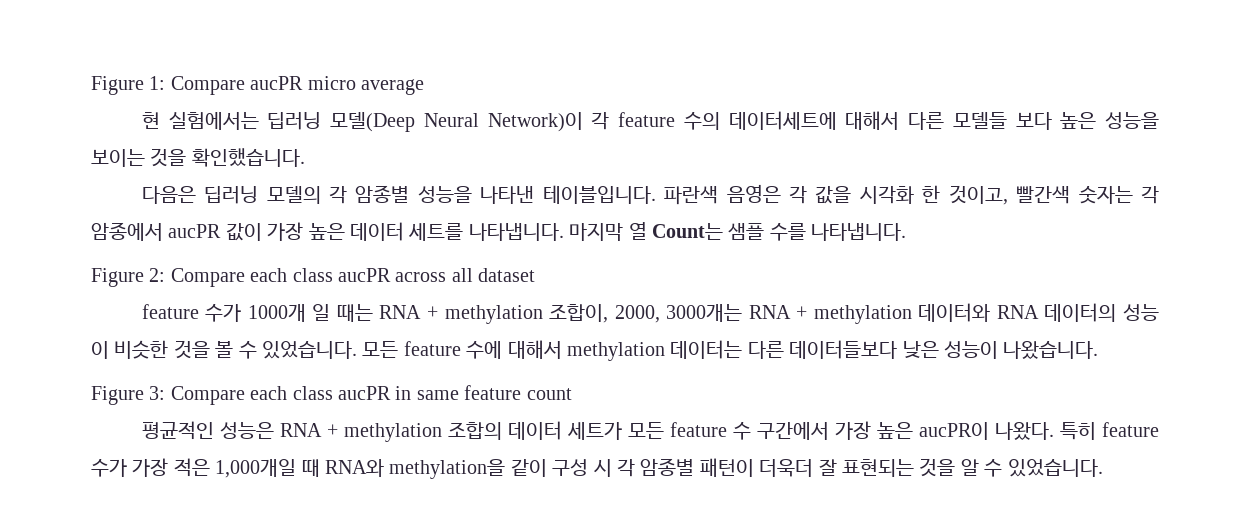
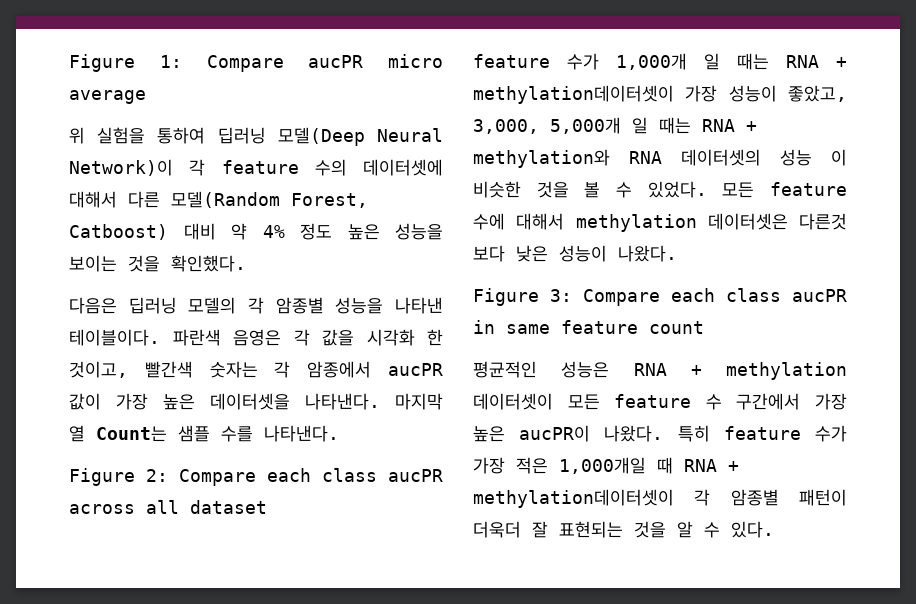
- 현 실험에서는 딥러닝 모델(Deep Neural Network)이 각 feature 수의 데이터세트에 대해서 다른 모델들 보다 높은 성능을 보이는 것을 확인했습니다.
+ 위 실험을 통하여 딥러닝 모델(Deep Neural Network)이 각 feature 수의 데이터셋에 대해서 다른 모델(Random Forest, Catboost) 대비 약 4% 정도 높은 성능을 보이는 것을 확인했다.
- 다음은 딥러닝 모델의 각 암종별 성능을 나타낸 테이블입니다.
+ 다음은 딥러닝 모델의 각 암종별 성능을 나타낸 테이블이다.
- 파란색 음영은 각 값을 시각화 한 것이고, 빨간색 숫자는 각 암종에서 aucPR 값이 가장 높은 데이터 세트를 나타냅니다.
+ 파란색 음영은 각 값을 시각화 한 것이고, 빨간색 숫자는 각 암종에서 aucPR 값이 가장 높은 데이터셋을 나타낸다.
- 마지막 열 Count는 샘플 수를 나타냅니다.
+ 마지막 열 Count는 샘플 수를 나타낸다.
- feature 수가 1000개 일 때는 RNA + methylation 조합이, 2000, 3000개는 RNA + methylation 데이터와 RNA 데이터의 성능 이 비슷한 것을 볼 수 있었습니다.
+ feature 수가 1,000개 일 때는 RNA + methylation데이터셋이 가장 성능이 좋았고, 3,000, 5,000개 일 때는 RNA + methylation와 RNA 데이터셋의 성능 이 비슷한 것을 볼 수 있었다.
- 모든 feature 수에 대해서 methylation 데이터는 다른 데이터들보다 낮은 성능이 나왔습니다.
+ 모든 feature 수에 대해서 methylation 데이터셋은 다른것 보다 낮은 성능이 나왔다.
- 평균적인 성능은 RNA + methylation 조합의 데이터 세트가 모든 feature 수 구간에서 가장 높은 aucPR이 나왔다.
+ 평균적인 성능은 RNA + methylation 데이터셋이 모든 feature 수 구간에서 가장 높은 aucPR이 나왔다.
- 특히 feature 수가 가장 적은 1,000개일 때 RNA와 methylation을 같이 구성 시 각 암종별 패턴이 더욱더 잘 표현되는 것을 알 수 있었습니다.
+ 특히 feature 수가 가장 적은 1,000개일 때 RNA + methylation데이터셋이 각 암종별 패턴이 더욱더 잘 표현되는 것을 알 수 있다.

